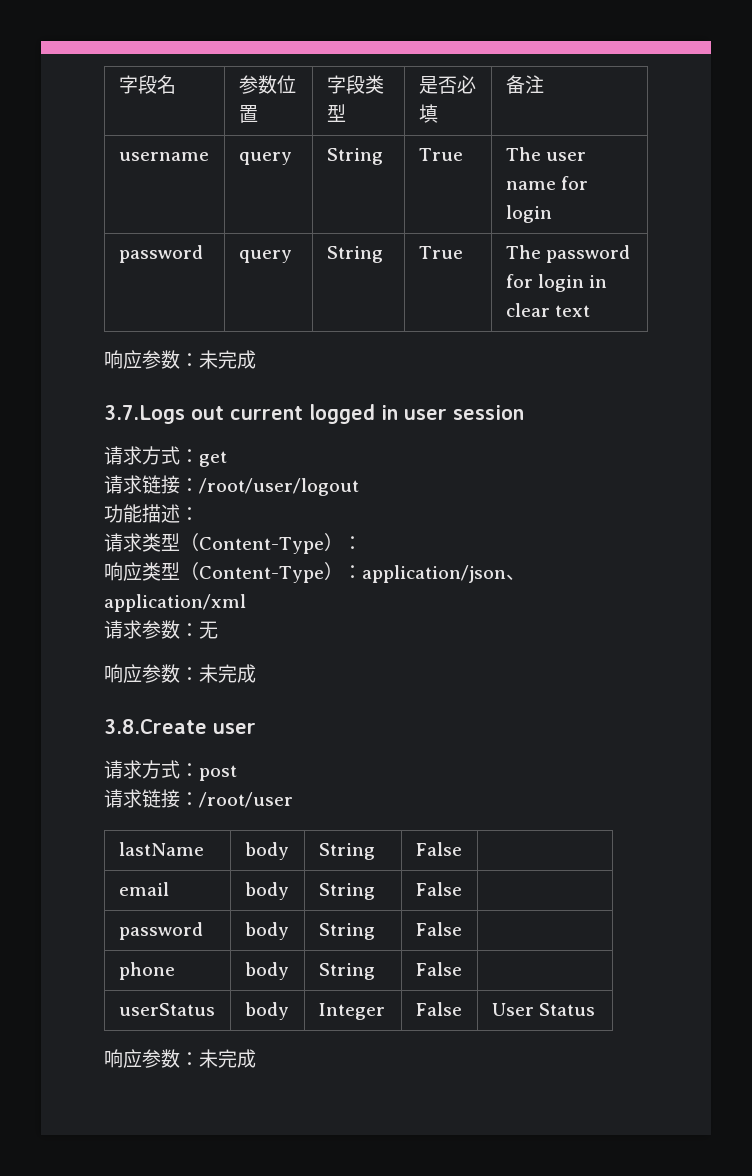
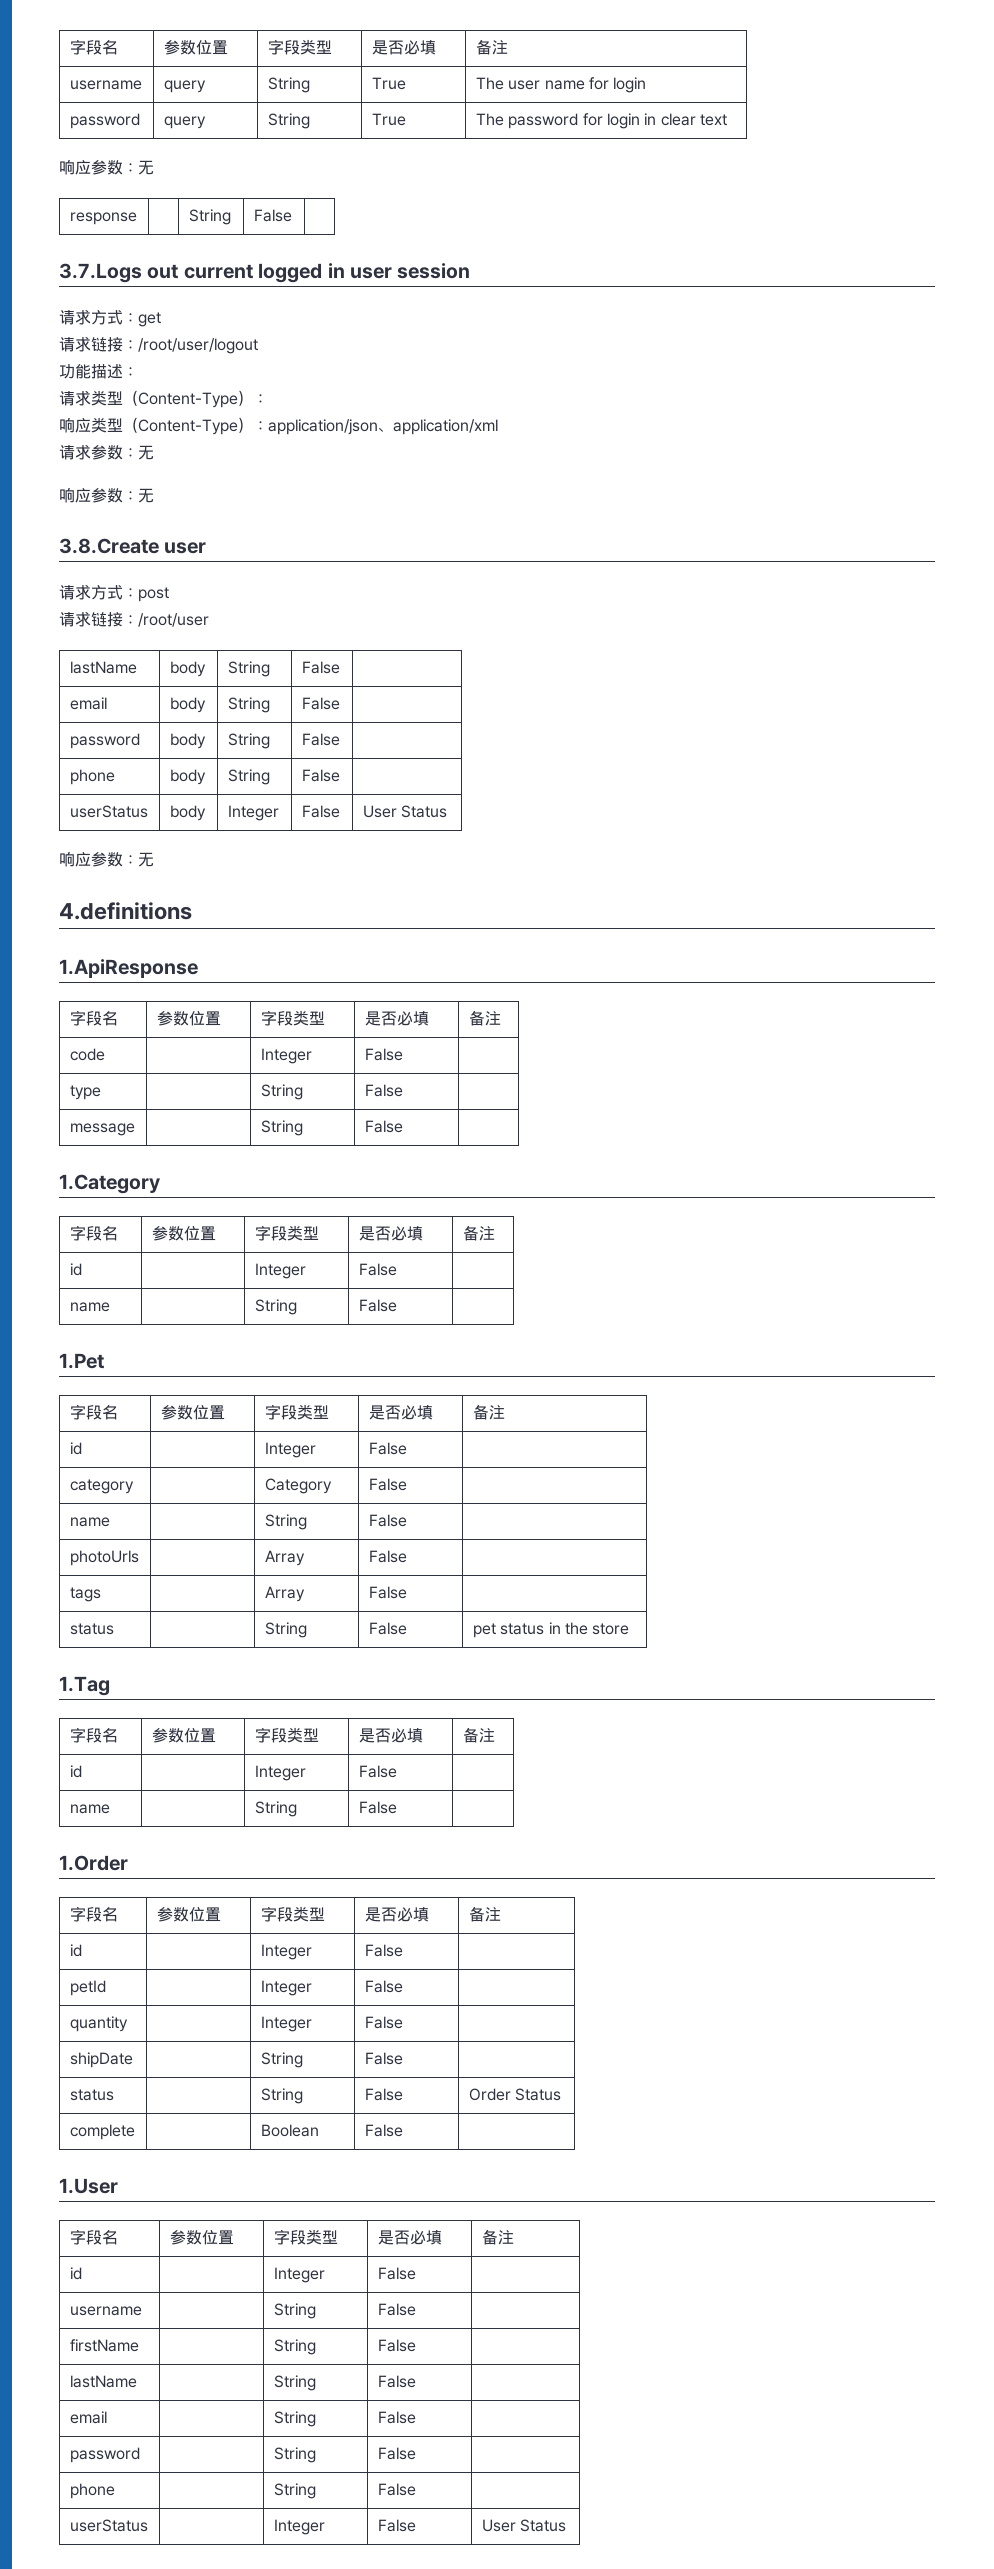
  password | query | String | True | The password for login in clear text
- 响应参数：未完成
+ 响应参数：无
+ response | | String | False |
  请求参数：无
- 响应参数：未完成
+ 响应参数：无
  userStatus | body | Integer | False | User Status
- 响应参数：未完成
+ 响应参数：无
+ 4.definitions
+ 1.ApiResponse
+ 字段名 | 参数位置 | 字段类型 | 是否必填 | 备注
+ code | | Integer | False |
+ type | | String | False |
+ message | | String | False |
+ 1.Category
+ 字段名 | 参数位置 | 字段类型 | 是否必填 | 备注
+ id | | Integer | False |
+ name | | String | False |
+ 1.Pet
+ 字段名 | 参数位置 | 字段类型 | 是否必填 | 备注
+ id | | Integer | False |
+ category | | Category | False |
+ name | | String | False |
+ photoUrls | | Array | False |
+ tags | | Array | False |
+ status | | String | False | pet status in the store
+ 1.Tag
+ 字段名 | 参数位置 | 字段类型 | 是否必填 | 备注
+ id | | Integer | False |
+ name | | String | False |
+ 1.Order
+ 字段名 | 参数位置 | 字段类型 | 是否必填 | 备注
+ id | | Integer | False |
+ petId | | Integer | False |
+ quantity | | Integer | False |
+ shipDate | | String | False |
+ status | | String | False | Order Status
+ complete | | Boolean | False |
+ 1.User
+ 字段名 | 参数位置 | 字段类型 | 是否必填 | 备注
+ id | | Integer | False |
+ username | | String | False |
+ firstName | | String | False |
+ lastName | | String | False |
+ email | | String | False |
+ password | | String | False |
+ phone | | String | False |
+ userStatus | | Integer | False | User Status

